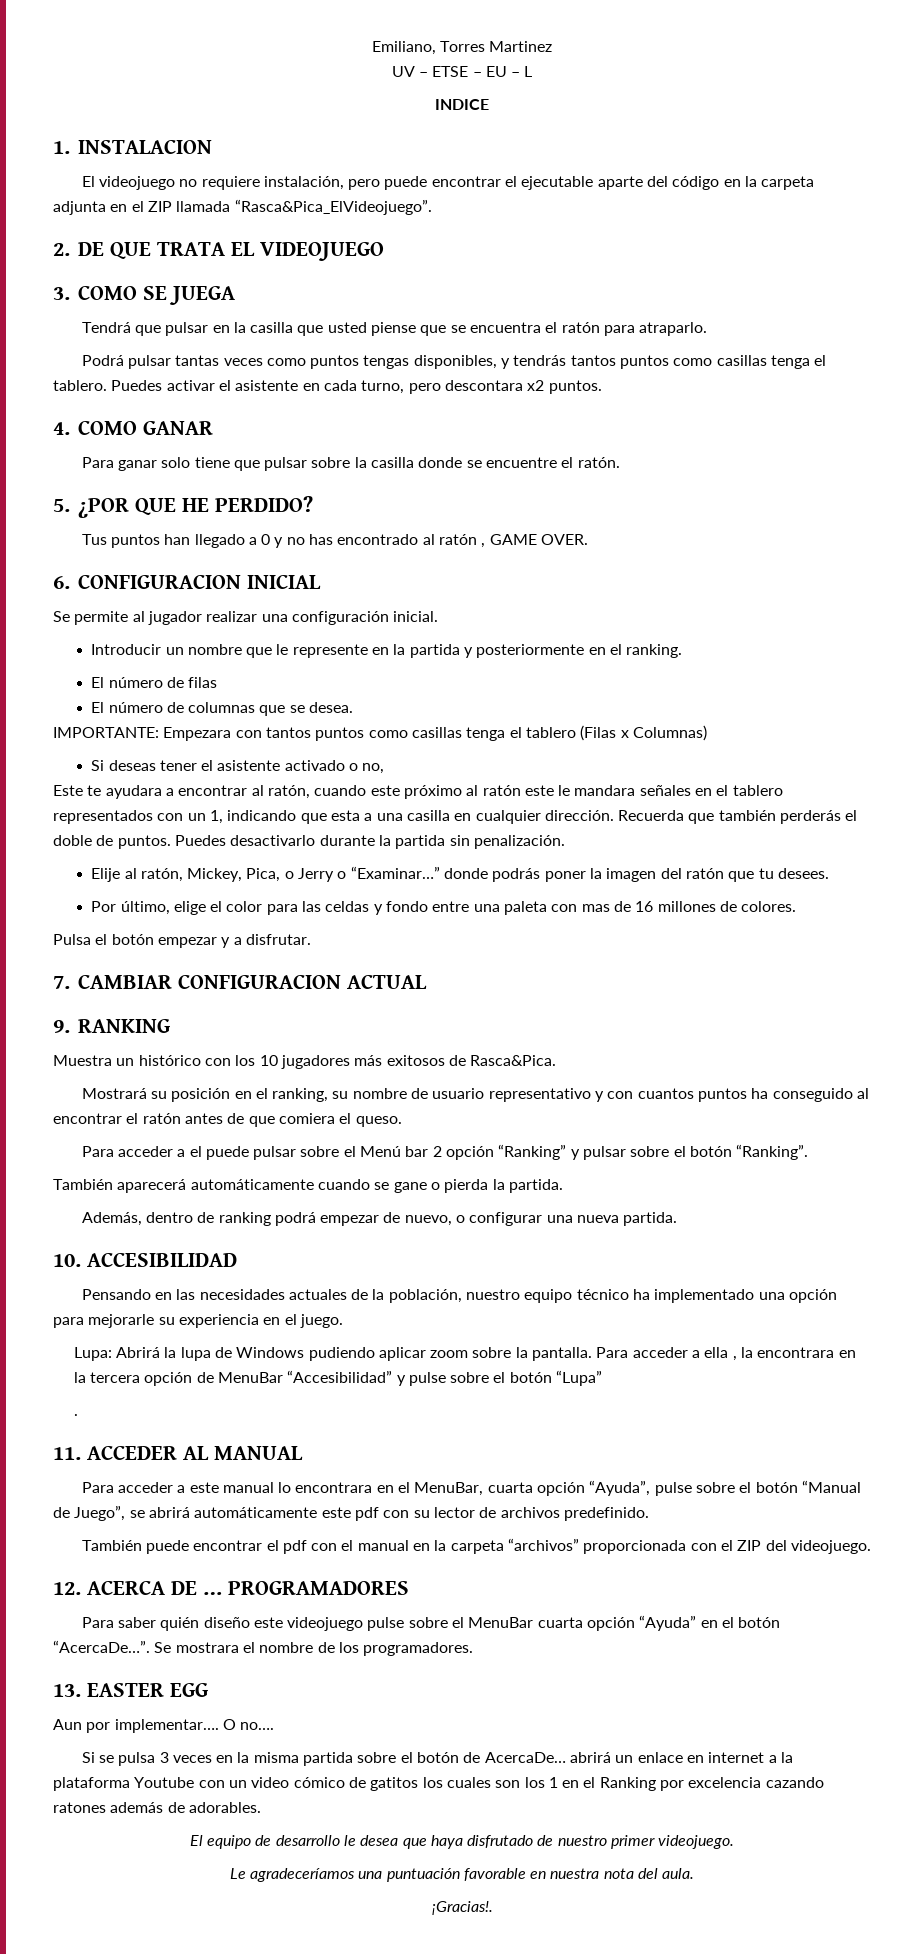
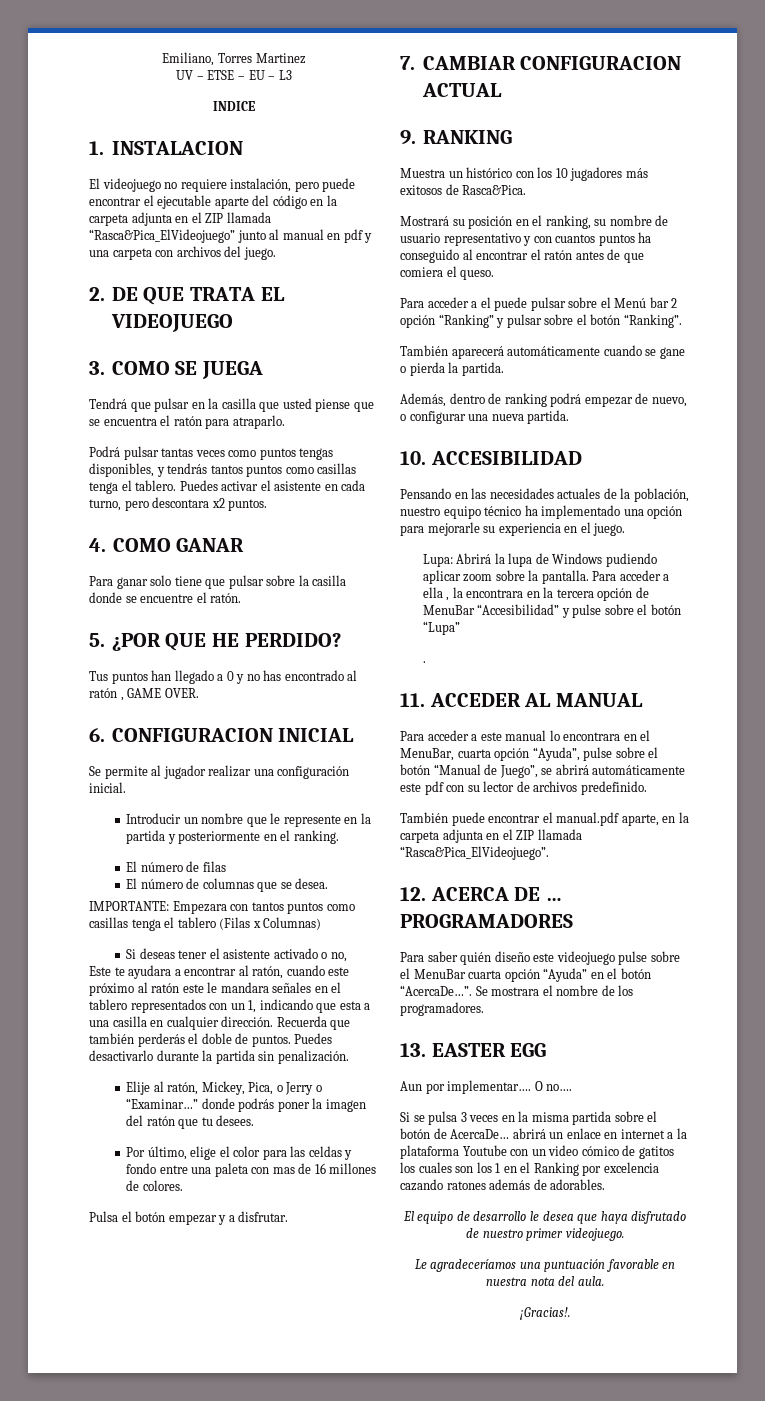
- UV – ETSE – EU – L
+ UV – ETSE – EU – L3
- El videojuego no requiere instalación, pero puede encontrar el ejecutable aparte del código en la carpeta adjunta en el ZIP llamada “Rasca&Pica_ElVideojuego”.
+ El videojuego no requiere instalación, pero puede encontrar el ejecutable aparte del código en la carpeta adjunta en el ZIP llamada “Rasca&Pica_ElVideojuego” junto al manual en pdf y una carpeta con archivos del juego.
- También puede encontrar el pdf con el manual en la carpeta “archivos” proporcionada con el ZIP del videojuego.
+ También puede encontrar el manual.pdf aparte, en la carpeta adjunta en el ZIP llamada “Rasca&Pica_ElVideojuego”.

